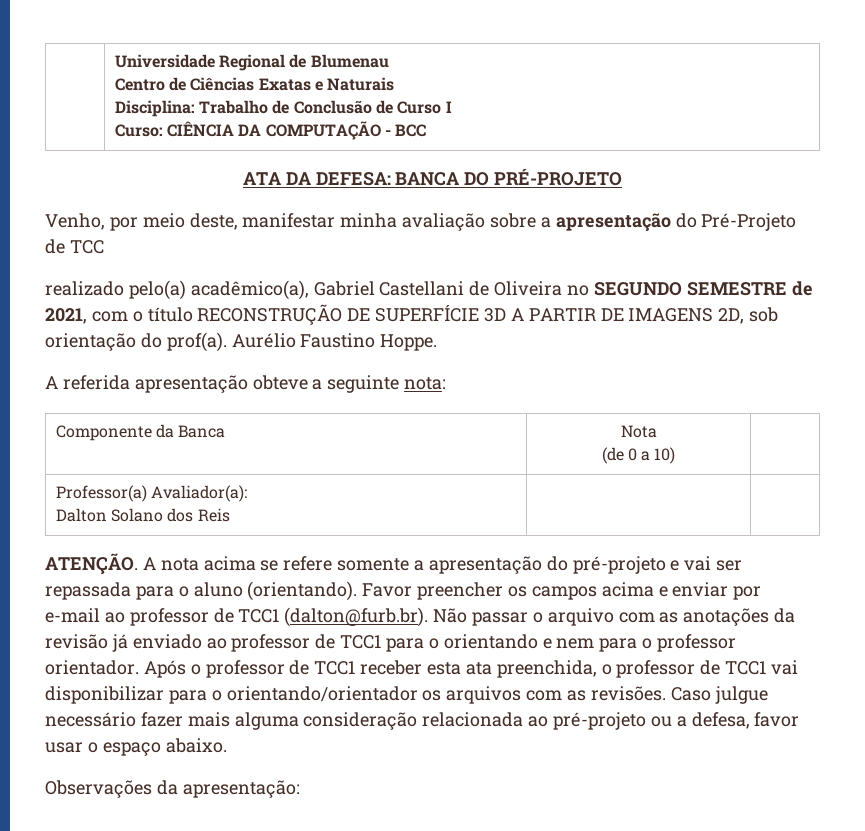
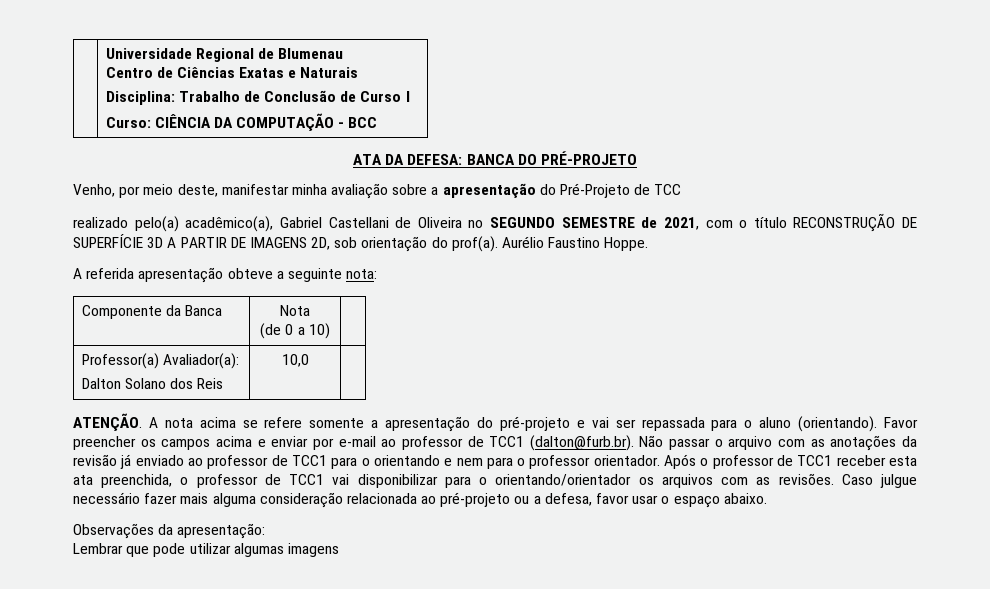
  Professor(a) Avaliador(a):
- Dalton Solano dos Reis | |
+ Dalton Solano dos Reis | 10,0 |
+ Lembrar que pode utilizar algumas imagens

